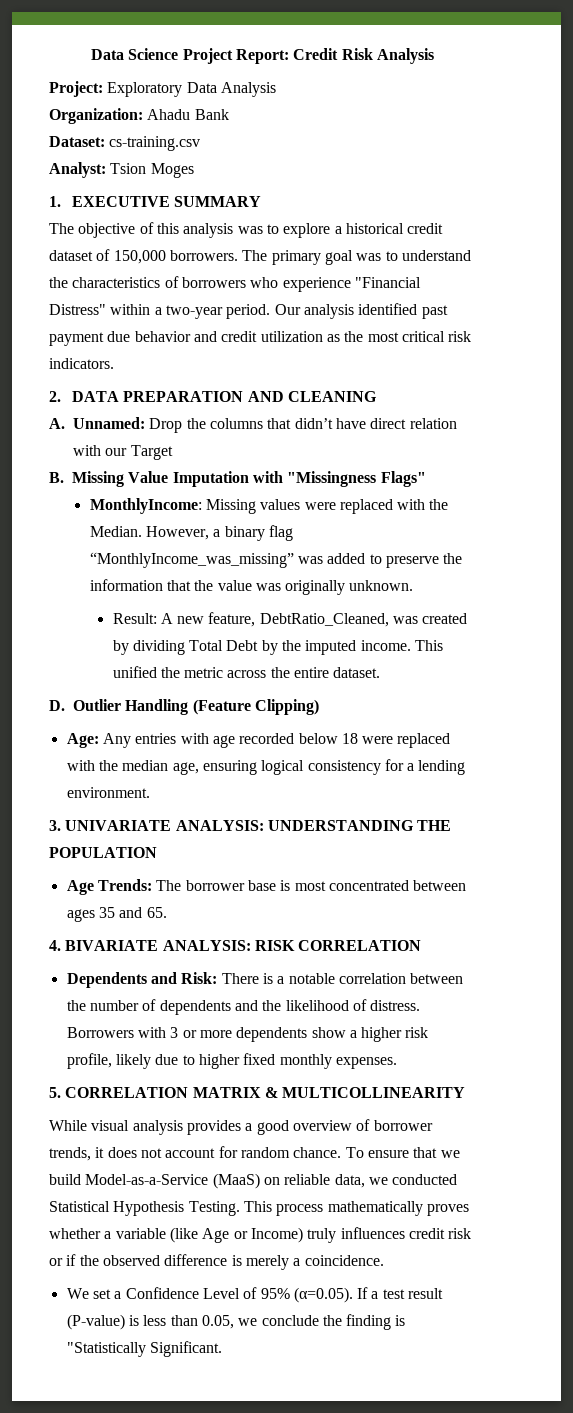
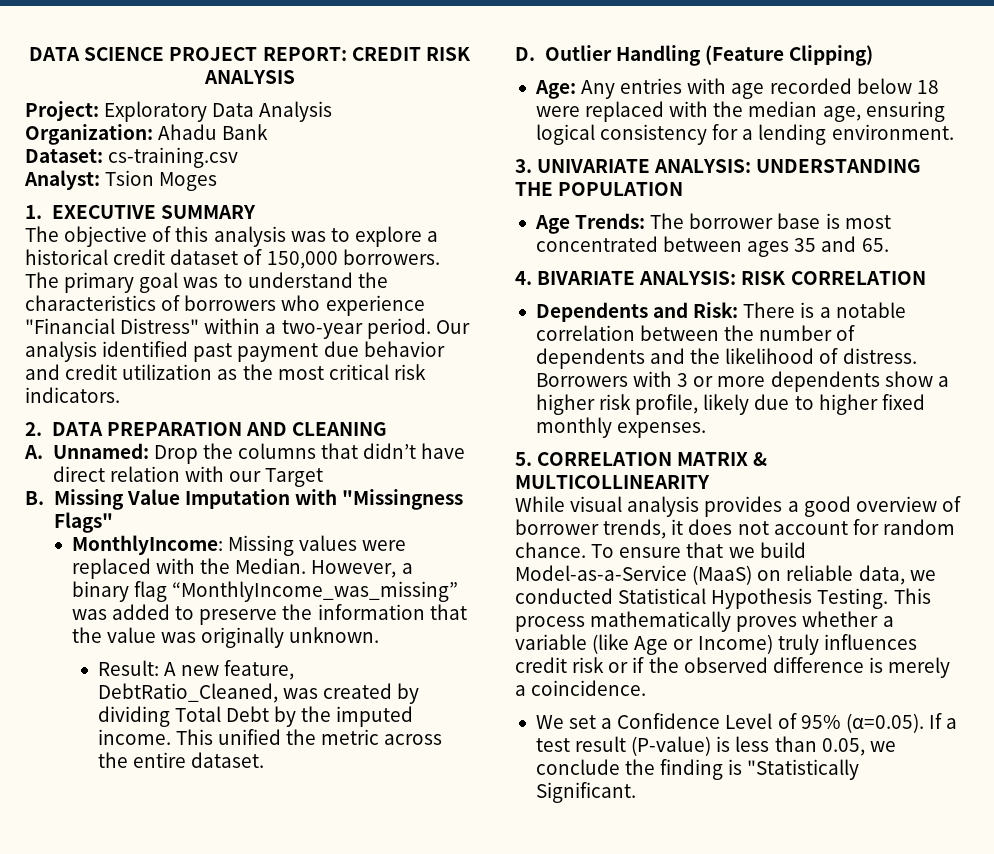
- Data Science Project Report: Credit Risk Analysis
+ DATA SCIENCE PROJECT REPORT: CREDIT RISK ANALYSIS

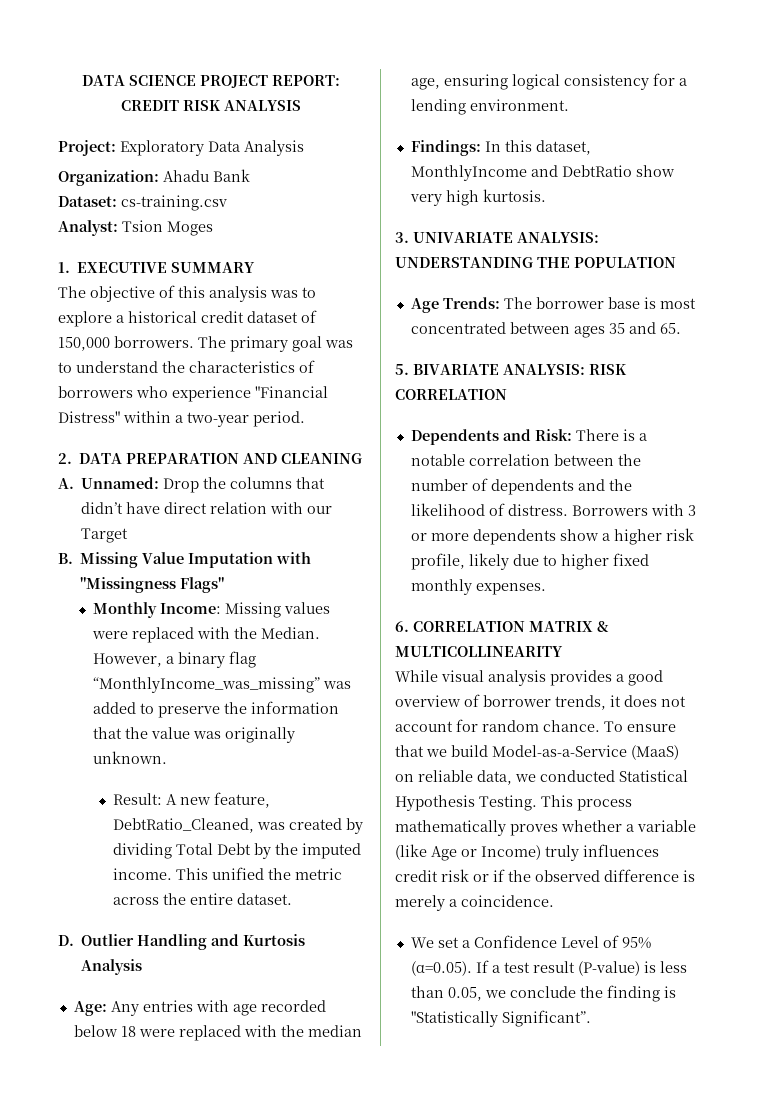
- Our analysis identified past payment due behavior and credit utilization as the most critical risk indicators.
- MonthlyIncome: Missing values were replaced with the Median.
+ Monthly Income: Missing values were replaced with the Median.
- D. Outlier Handling (Feature Clipping)
+ D. Outlier Handling and Kurtosis Analysis
+ Findings: In this dataset, MonthlyIncome and DebtRatio show very high kurtosis.
- 4. BIVARIATE ANALYSIS: RISK CORRELATION
+ 5. BIVARIATE ANALYSIS: RISK CORRELATION
- 5. CORRELATION MATRIX & MULTICOLLINEARITY
+ 6. CORRELATION MATRIX & MULTICOLLINEARITY
- We set a Confidence Level of 95% (α=0.05). If a test result (P-value) is less than 0.05, we conclude the finding is "Statistically Significant.
+ We set a Confidence Level of 95% (α=0.05). If a test result (P-value) is less than 0.05, we conclude the finding is "Statistically Significant”.

